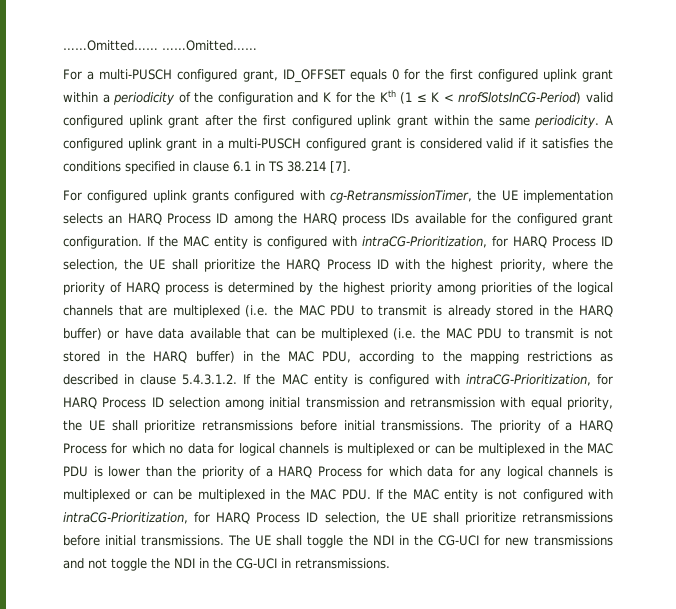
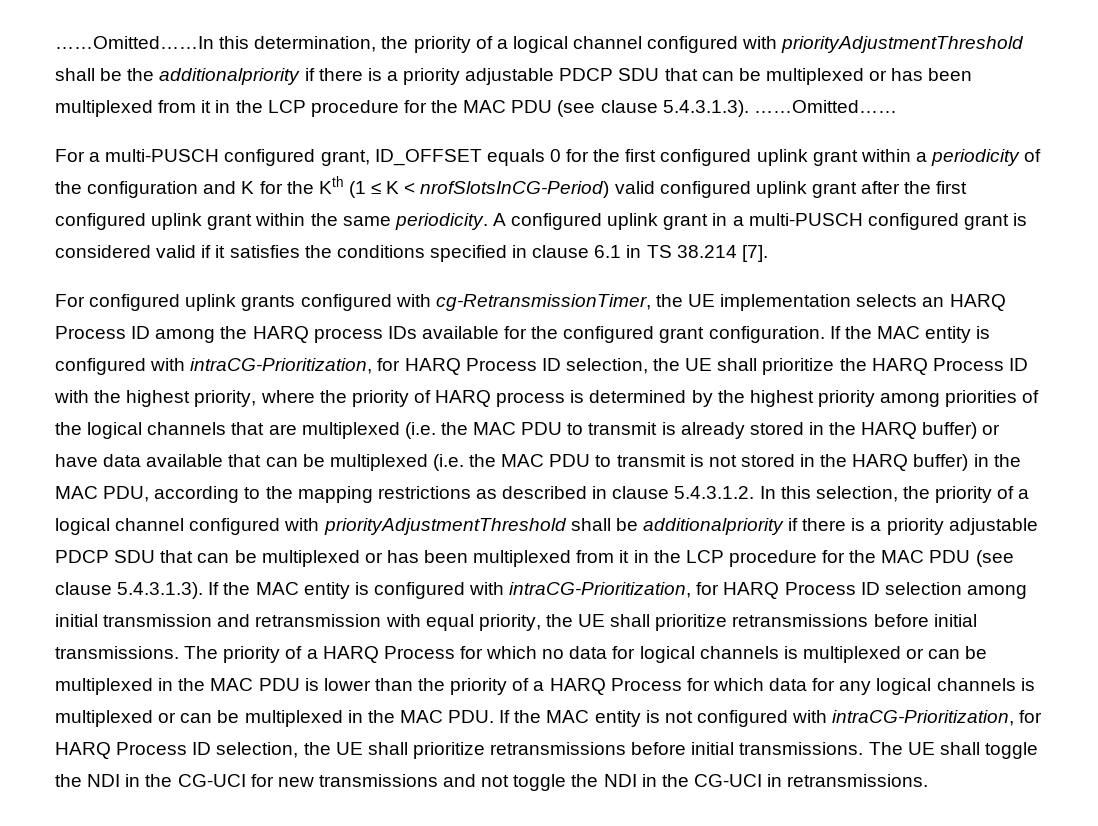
- ……Omitted…… ……Omitted……
+ ……Omitted……In this determination, the priority of a logical channel configured with priorityAdjustmentThreshold shall be the additionalpriority if there is a priority adjustable PDCP SDU that can be multiplexed or has been multiplexed from it in the LCP procedure for the MAC PDU (see clause 5.4.3.1.3). ……Omitted……
- If the MAC entity is configured with intraCG-Prioritization, for HARQ Process ID selection, the UE shall prioritize the HARQ Process ID with the highest priority, where the priority of HARQ process is determined by the highest priority among priorities of the logical channels that are multiplexed (i.e. the MAC PDU to transmit is already stored in the HARQ buffer) or have data available that can be multiplexed (i.e. the MAC PDU to transmit is not stored in the HARQ buffer) in the MAC PDU, according to the mapping restrictions as described in clause 5.4.3.1.2. If the MAC entity is configured with intraCG-Prioritization, for HARQ Process ID selection among initial transmission and retransmission with equal priority, the UE shall prioritize retransmissions before initial transmissions.
+ If the MAC entity is configured with intraCG-Prioritization, for HARQ Process ID selection, the UE shall prioritize the HARQ Process ID with the highest priority, where the priority of HARQ process is determined by the highest priority among priorities of the logical channels that are multiplexed (i.e. the MAC PDU to transmit is already stored in the HARQ buffer) or have data available that can be multiplexed (i.e. the MAC PDU to transmit is not stored in the HARQ buffer) in the MAC PDU, according to the mapping restrictions as described in clause 5.4.3.1.2. In this selection, the priority of a logical channel configured with priorityAdjustmentThreshold shall be additionalpriority if there is a priority adjustable PDCP SDU that can be multiplexed or has been multiplexed from it in the LCP procedure for the MAC PDU (see clause 5.4.3.1.3). If the MAC entity is configured with intraCG-Prioritization, for HARQ Process ID selection among initial transmission and retransmission with equal priority, the UE shall prioritize retransmissions before initial transmissions.

